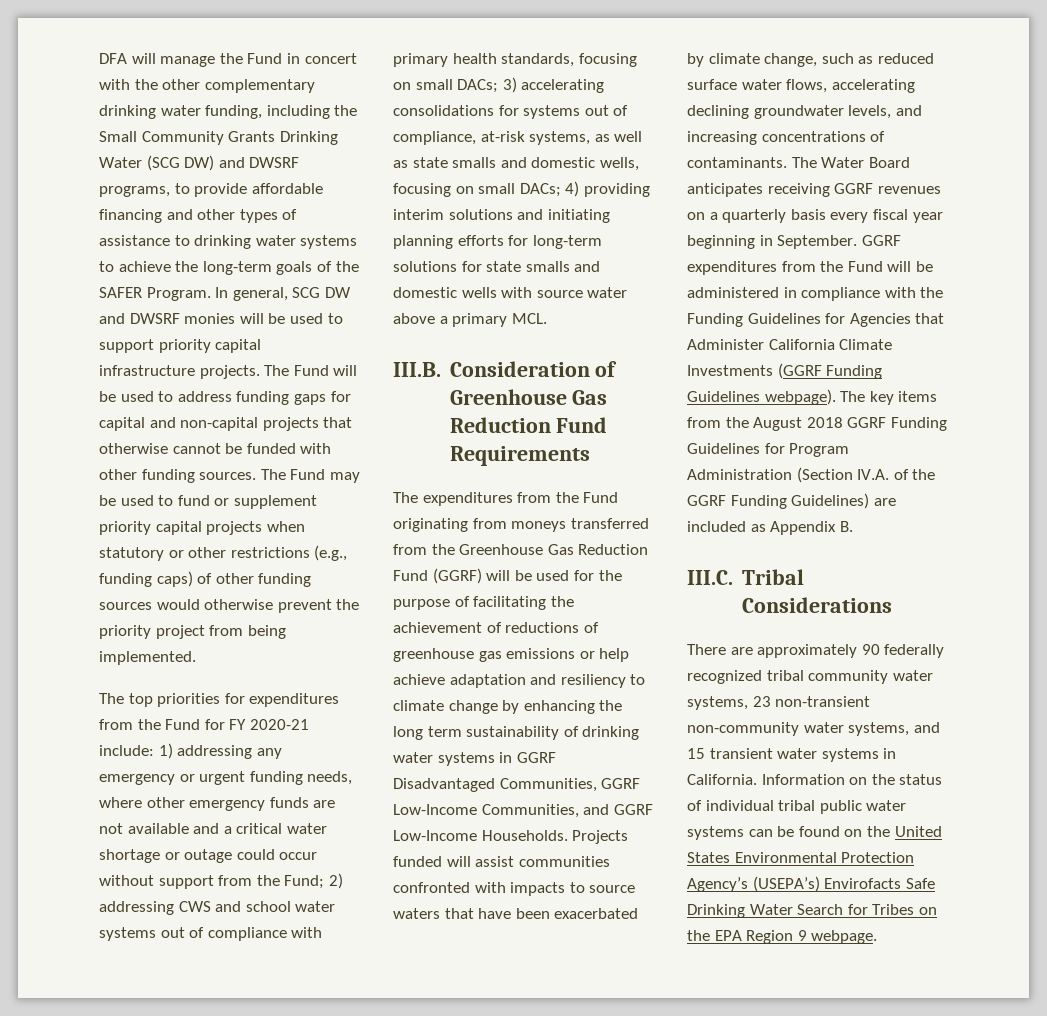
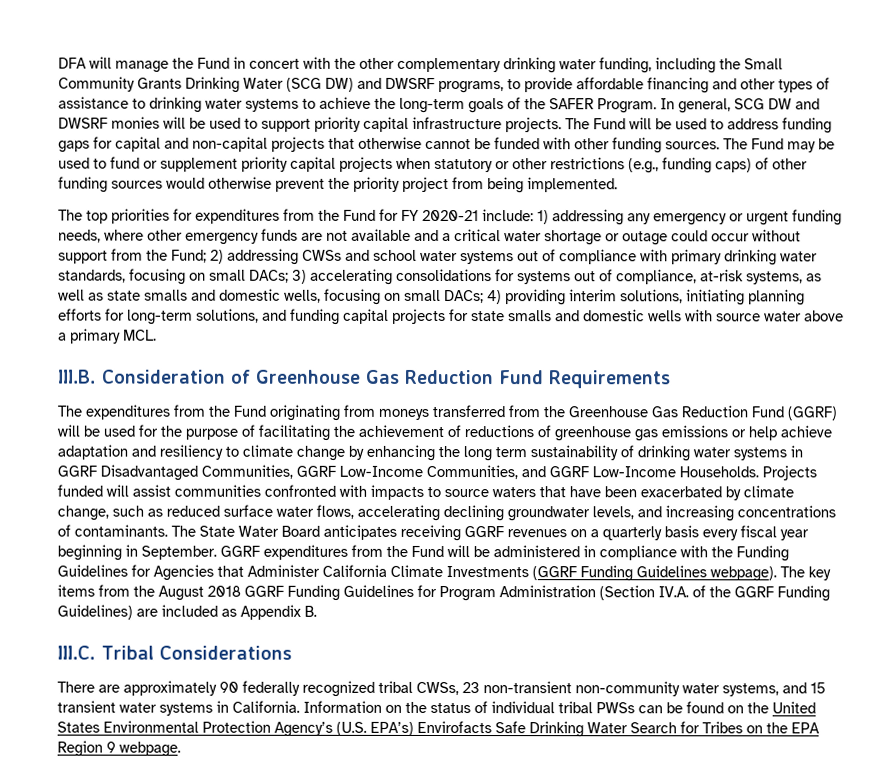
- 2) addressing CWS and school water systems out of compliance with primary health standards, focusing on small DACs;
+ 2) addressing CWSs and school water systems out of compliance with primary drinking water standards, focusing on small DACs;
- 4) providing interim solutions and initiating planning efforts for long-term solutions for state smalls and domestic wells with source water above a primary MCL.
+ 4) providing interim solutions, initiating planning efforts for long-term solutions, and funding capital projects for state smalls and domestic wells with source water above a primary MCL.
- The Water Board anticipates receiving GGRF revenues on a quarterly basis every fiscal year beginning in September.
+ The State Water Board anticipates receiving GGRF revenues on a quarterly basis every fiscal year beginning in September.
- There are approximately 90 federally recognized tribal community water systems, 23 non-transient non-community water systems, and 15 transient water systems in California.
+ There are approximately 90 federally recognized tribal CWSs, 23 non-transient non-community water systems, and 15 transient water systems in California.
- Information on the status of individual tribal public water systems can be found on the United States Environmental Protection Agency’s (USEPA’s) Envirofacts Safe Drinking Water Search for Tribes on the EPA Region 9 webpage.
+ Information on the status of individual tribal PWSs can be found on the United States Environmental Protection Agency’s (U.S. EPA’s) Envirofacts Safe Drinking Water Search for Tribes on the EPA Region 9 webpage.

